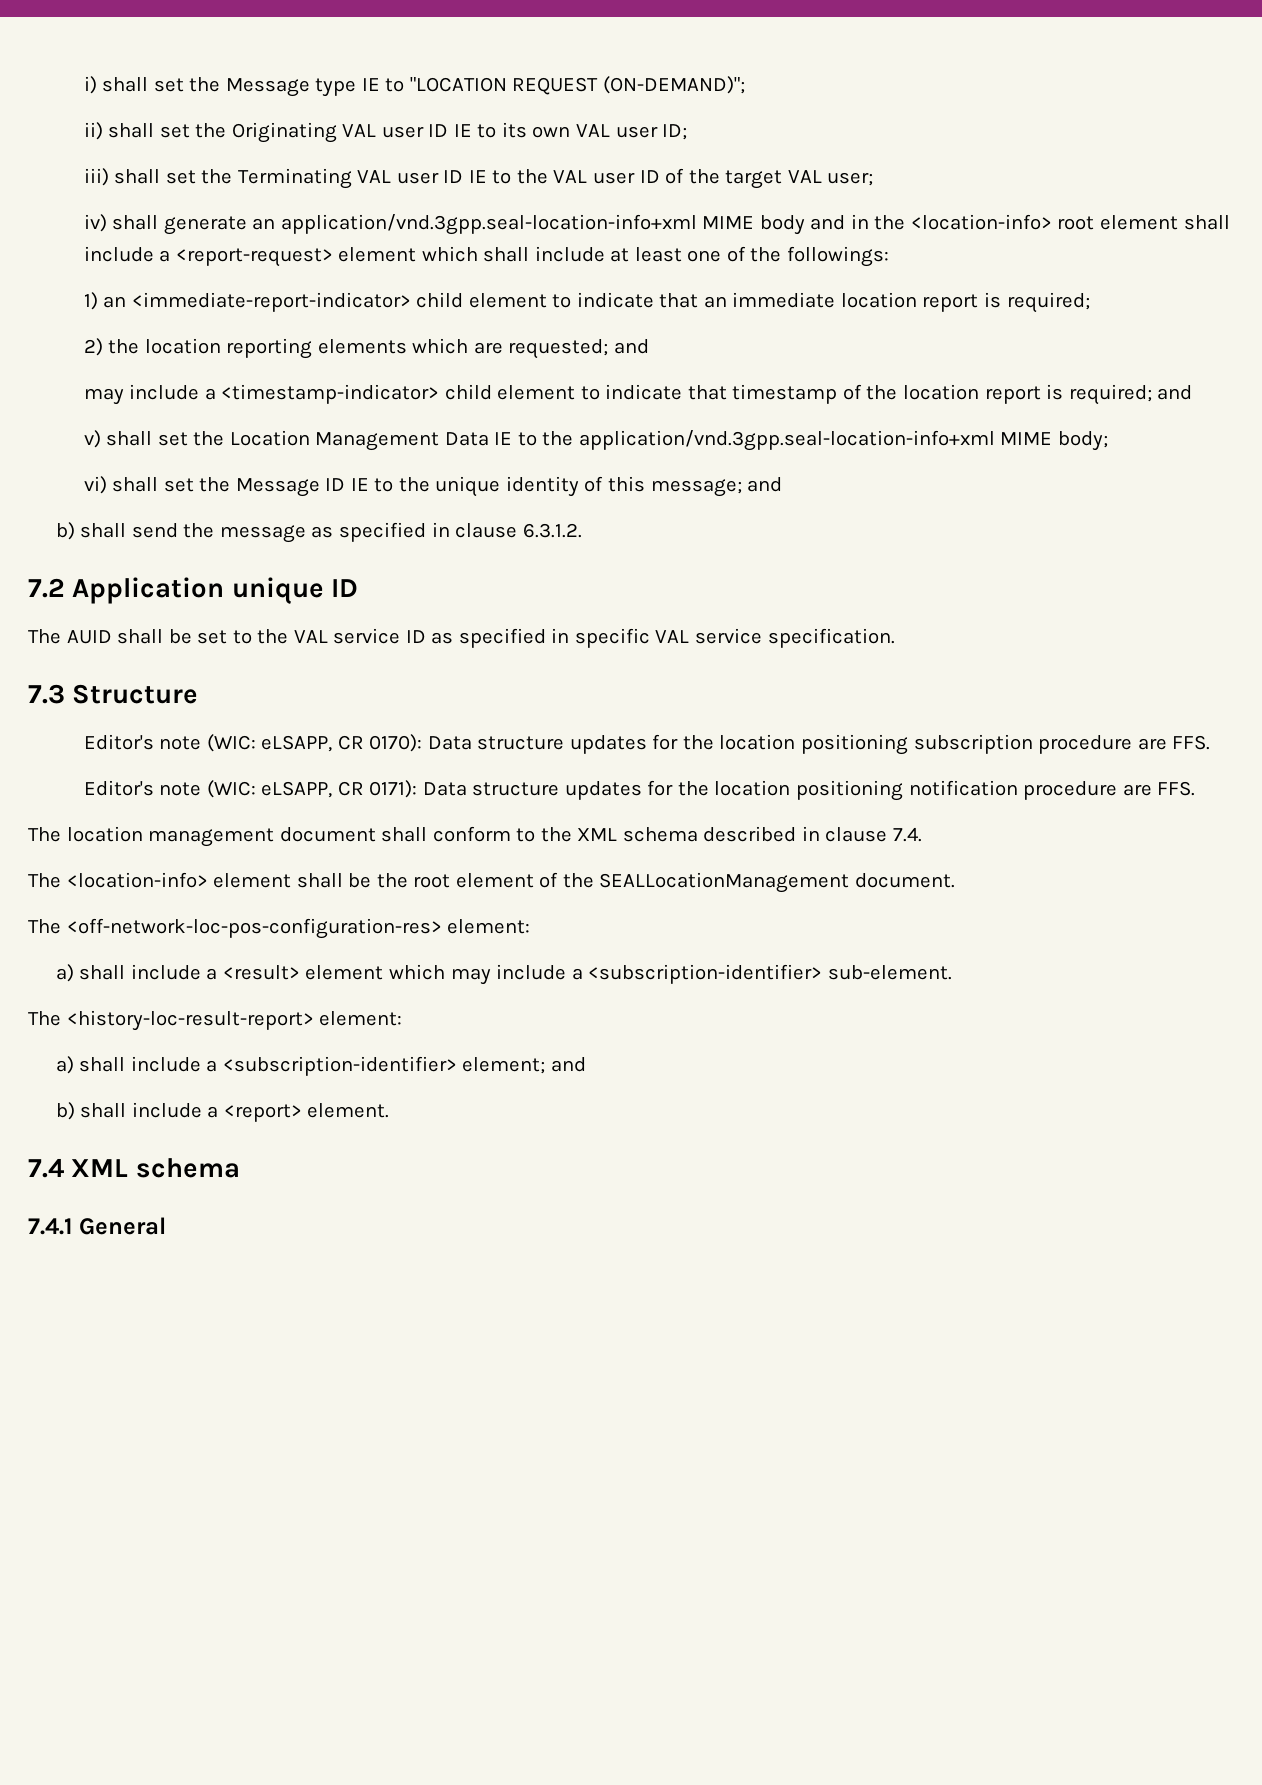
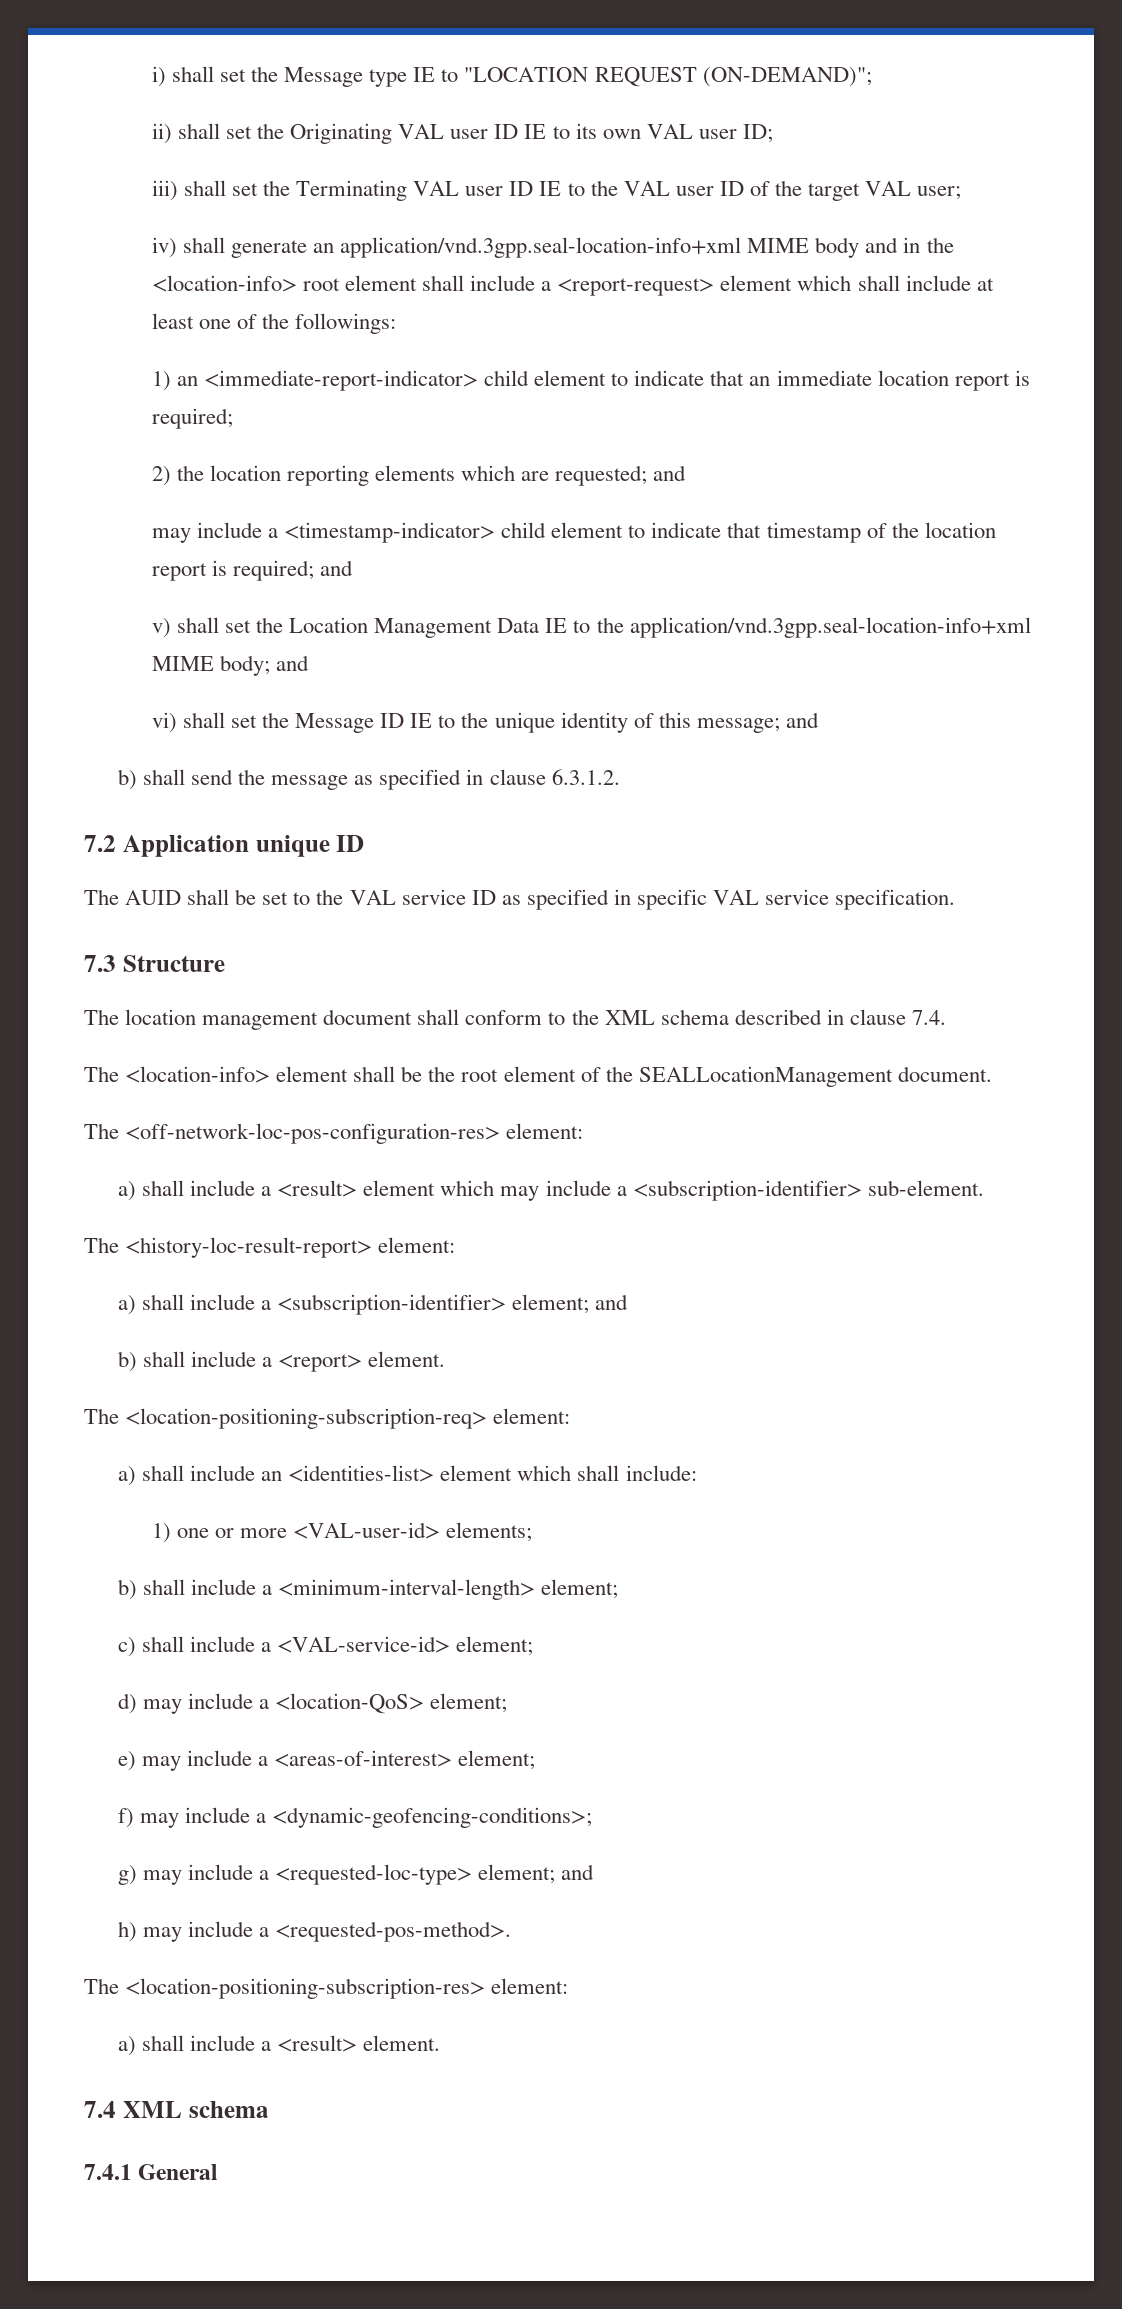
- v) shall set the Location Management Data IE to the application/vnd.3gpp.seal-location-info+xml MIME body;
+ v) shall set the Location Management Data IE to the application/vnd.3gpp.seal-location-info+xml MIME body; and
- Editor's note (WIC: eLSAPP, CR 0170): Data structure updates for the location positioning subscription procedure are FFS.
- Editor's note (WIC: eLSAPP, CR 0171): Data structure updates for the location positioning notification procedure are FFS.
+ The <location-positioning-subscription-req> element:
+ a) shall include an <identities-list> element which shall include:
+ 1) one or more <VAL-user-id> elements;
+ b) shall include a <minimum-interval-length> element;
+ c) shall include a <VAL-service-id> element;
+ d) may include a <location-QoS> element;
+ e) may include a <areas-of-interest> element;
+ f) may include a <dynamic-geofencing-conditions>;
+ g) may include a <requested-loc-type> element; and
+ h) may include a <requested-pos-method>.
+ The <location-positioning-subscription-res> element:
+ a) shall include a <result> element.

